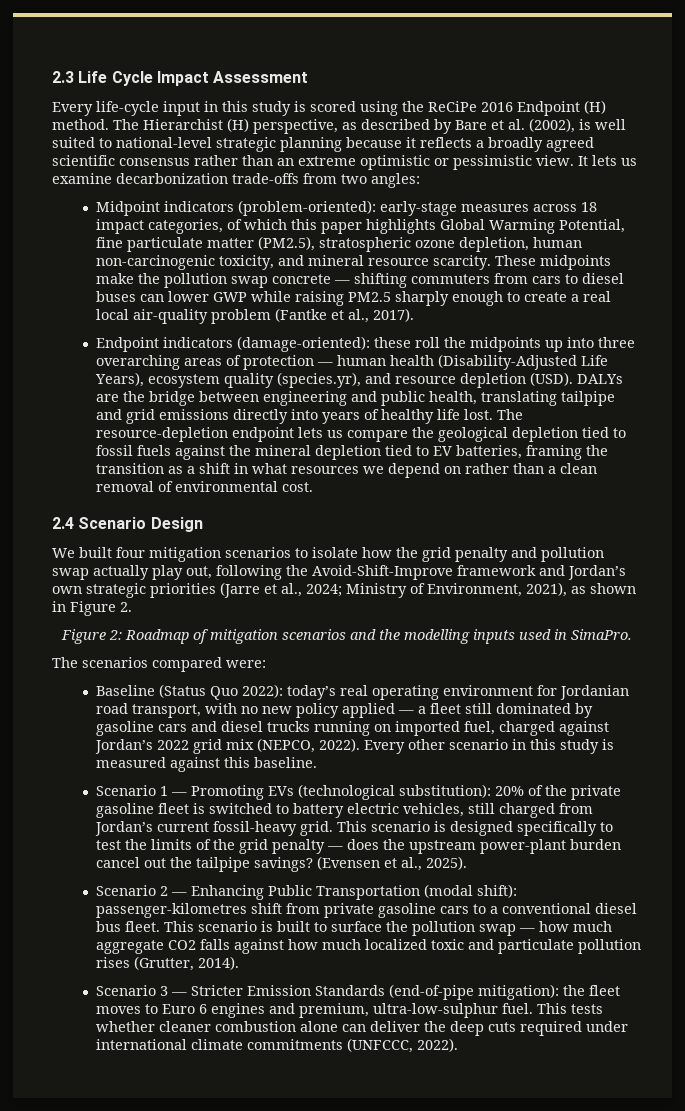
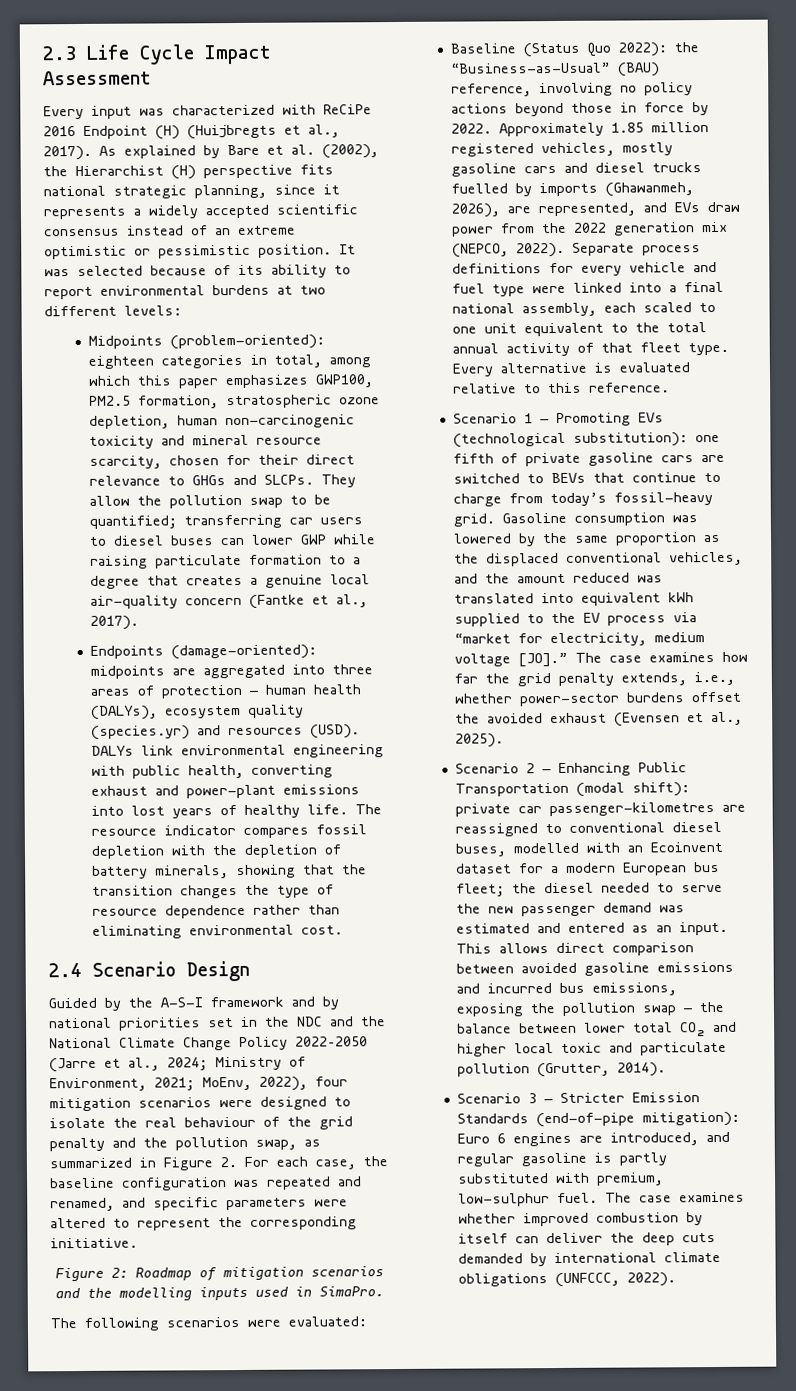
- Every life-cycle input in this study is scored using the ReCiPe 2016 Endpoint (H) method. The Hierarchist (H) perspective, as described by Bare et al. (2002), is well suited to national-level strategic planning because it reflects a broadly agreed scientific consensus rather than an extreme optimistic or pessimistic view. It lets us examine decarbonization trade-offs from two angles:
- Midpoint indicators (problem-oriented): early-stage measures across 18 impact categories, of which this paper highlights Global Warming Potential, fine particulate matter (PM2.5), stratospheric ozone depletion, human non-carcinogenic toxicity, and mineral resource scarcity. These midpoints make the pollution swap concrete — shifting commuters from cars to diesel buses can lower GWP while raising PM2.5 sharply enough to create a real local air-quality problem (Fantke et al., 2017).
+ Every input was characterized with ReCiPe 2016 Endpoint (H) (Huijbregts et al., 2017). As explained by Bare et al. (2002), the Hierarchist (H) perspective fits national strategic planning, since it represents a widely accepted scientific consensus instead of an extreme optimistic or pessimistic position. It was selected because of its ability to report environmental burdens at two different levels:
+ Midpoints (problem-oriented): eighteen categories in total, among which this paper emphasizes GWP100, PM2.5 formation, stratospheric ozone depletion, human non-carcinogenic toxicity and mineral resource scarcity, chosen for their direct relevance to GHGs and SLCPs. They allow the pollution swap to be quantified; transferring car users to diesel buses can lower GWP while raising particulate formation to a degree that creates a genuine local air-quality concern (Fantke et al., 2017).
- Endpoint indicators (damage-oriented): these roll the midpoints up into three overarching areas of protection — human health (Disability-Adjusted Life Years), ecosystem quality (species.yr), and resource depletion (USD). DALYs are the bridge between engineering and public health, translating tailpipe and grid emissions directly into years of healthy life lost. The resource-depletion endpoint lets us compare the geological depletion tied to fossil fuels against the mineral depletion tied to EV batteries, framing the transition as a shift in what resources we depend on rather than a clean removal of environmental cost.
+ Endpoints (damage-oriented): midpoints are aggregated into three areas of protection — human health (DALYs), ecosystem quality (species.yr) and resources (USD). DALYs link environmental engineering with public health, converting exhaust and power-plant emissions into lost years of healthy life. The resource indicator compares fossil depletion with the depletion of battery minerals, showing that the transition changes the type of resource dependence rather than eliminating environmental cost.
- We built four mitigation scenarios to isolate how the grid penalty and pollution swap actually play out, following the Avoid-Shift-Improve framework and Jordan’s own strategic priorities (Jarre et al., 2024; Ministry of Environment, 2021), as shown in Figure 2.
+ Guided by the A-S-I framework and by national priorities set in the NDC and the National Climate Change Policy 2022–2050 (Jarre et al., 2024; Ministry of Environment, 2021; MoEnv, 2022), four mitigation scenarios were designed to isolate the real behaviour of the grid penalty and the pollution swap, as summarized in Figure 2. For each case, the baseline configuration was repeated and renamed, and specific parameters were altered to represent the corresponding initiative.
- The scenarios compared were:
+ The following scenarios were evaluated:
- Baseline (Status Quo 2022): today’s real operating environment for Jordanian road transport, with no new policy applied — a fleet still dominated by gasoline cars and diesel trucks running on imported fuel, charged against Jordan’s 2022 grid mix (NEPCO, 2022). Every other scenario in this study is measured against this baseline.
+ Baseline (Status Quo 2022): the “Business-as-Usual” (BAU) reference, involving no policy actions beyond those in force by 2022. Approximately 1.85 million registered vehicles, mostly gasoline cars and diesel trucks fuelled by imports (Ghawanmeh, 2026), are represented, and EVs draw power from the 2022 generation mix (NEPCO, 2022). Separate process definitions for every vehicle and fuel type were linked into a final national assembly, each scaled to one unit equivalent to the total annual activity of that fleet type. Every alternative is evaluated relative to this reference.
- Scenario 1 — Promoting EVs (technological substitution): 20% of the private gasoline fleet is switched to battery electric vehicles, still charged from Jordan’s current fossil-heavy grid. This scenario is designed specifically to test the limits of the grid penalty — does the upstream power-plant burden cancel out the tailpipe savings? (Evensen et al., 2025).
+ Scenario 1 — Promoting EVs (technological substitution): one fifth of private gasoline cars are switched to BEVs that continue to charge from today’s fossil-heavy grid. Gasoline consumption was lowered by the same proportion as the displaced conventional vehicles, and the amount reduced was translated into equivalent kWh supplied to the EV process via “market for electricity, medium voltage [JO].” The case examines how far the grid penalty extends, i.e., whether power-sector burdens offset the avoided exhaust (Evensen et al., 2025).
- Scenario 2 — Enhancing Public Transportation (modal shift): passenger-kilometres shift from private gasoline cars to a conventional diesel bus fleet. This scenario is built to surface the pollution swap — how much aggregate CO2 falls against how much localized toxic and particulate pollution rises (Grutter, 2014).
+ Scenario 2 — Enhancing Public Transportation (modal shift): private car passenger-kilometres are reassigned to conventional diesel buses, modelled with an Ecoinvent dataset for a modern European bus fleet; the diesel needed to serve the new passenger demand was estimated and entered as an input. This allows direct comparison between avoided gasoline emissions and incurred bus emissions, exposing the pollution swap — the balance between lower total CO₂ and higher local toxic and particulate pollution (Grutter, 2014).
- Scenario 3 — Stricter Emission Standards (end-of-pipe mitigation): the fleet moves to Euro 6 engines and premium, ultra-low-sulphur fuel. This tests whether cleaner combustion alone can deliver the deep cuts required under international climate commitments (UNFCCC, 2022).
+ Scenario 3 — Stricter Emission Standards (end-of-pipe mitigation): Euro 6 engines are introduced, and regular gasoline is partly substituted with premium, low-sulphur fuel. The case examines whether improved combustion by itself can deliver the deep cuts demanded by international climate obligations (UNFCCC, 2022).

